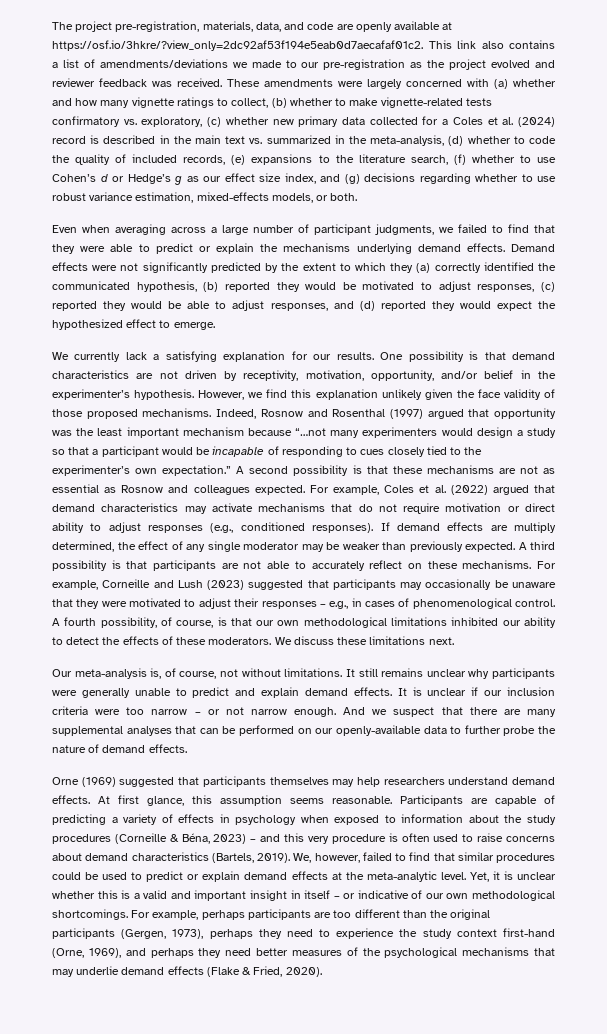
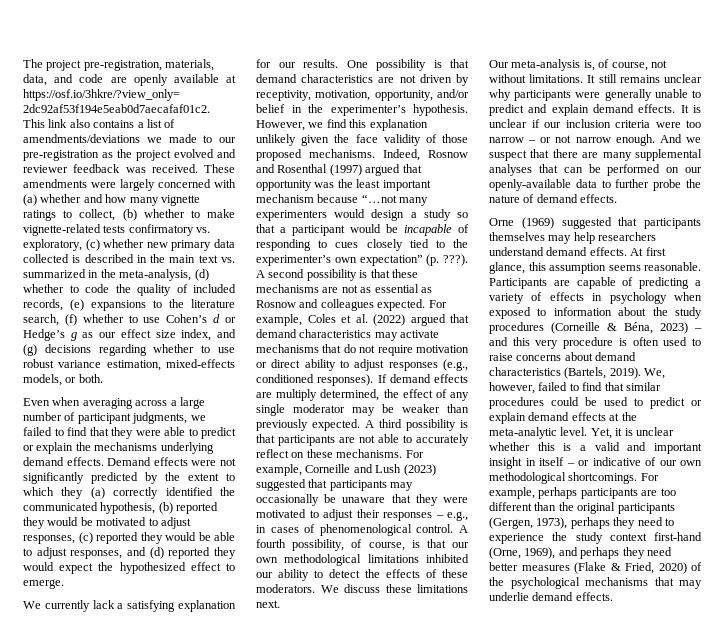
- These amendments were largely concerned with (a) whether and how many vignette ratings to collect, (b) whether to make vignette-related tests confirmatory vs. exploratory, (c) whether new primary data collected for a Coles et al. (2024) record is described in the main text vs. summarized in the meta-analysis, (d) whether to code the quality of included records, (e) expansions to the literature search, (f) whether to use Cohen’s d or Hedge’s g as our effect size index, and (g) decisions regarding whether to use robust variance estimation, mixed-effects models, or both.
+ These amendments were largely concerned with (a) whether and how many vignette ratings to collect, (b) whether to make vignette-related tests confirmatory vs. exploratory, (c) whether new primary data collected is described in the main text vs. summarized in the meta-analysis, (d) whether to code the quality of included records, (e) expansions to the literature search, (f) whether to use Cohen’s d or Hedge’s g as our effect size index, and (g) decisions regarding whether to use robust variance estimation, mixed-effects models, or both.
- Indeed, Rosnow and Rosenthal (1997) argued that opportunity was the least important mechanism because “…not many experimenters would design a study so that a participant would be incapable of responding to cues closely tied to the experimenter’s own expectation.”
+ Indeed, Rosnow and Rosenthal (1997) argued that opportunity was the least important mechanism because “…not many experimenters would design a study so that a participant would be incapable of responding to cues closely tied to the experimenter’s own expectation” (p. ???).
- For example, perhaps participants are too different than the original participants (Gergen, 1973), perhaps they need to experience the study context first-hand (Orne, 1969), and perhaps they need better measures of the psychological mechanisms that may underlie demand effects (Flake & Fried, 2020).
+ For example, perhaps participants are too different than the original participants (Gergen, 1973), perhaps they need to experience the study context first-hand (Orne, 1969), and perhaps they need better measures (Flake & Fried, 2020) of the psychological mechanisms that may underlie demand effects.

